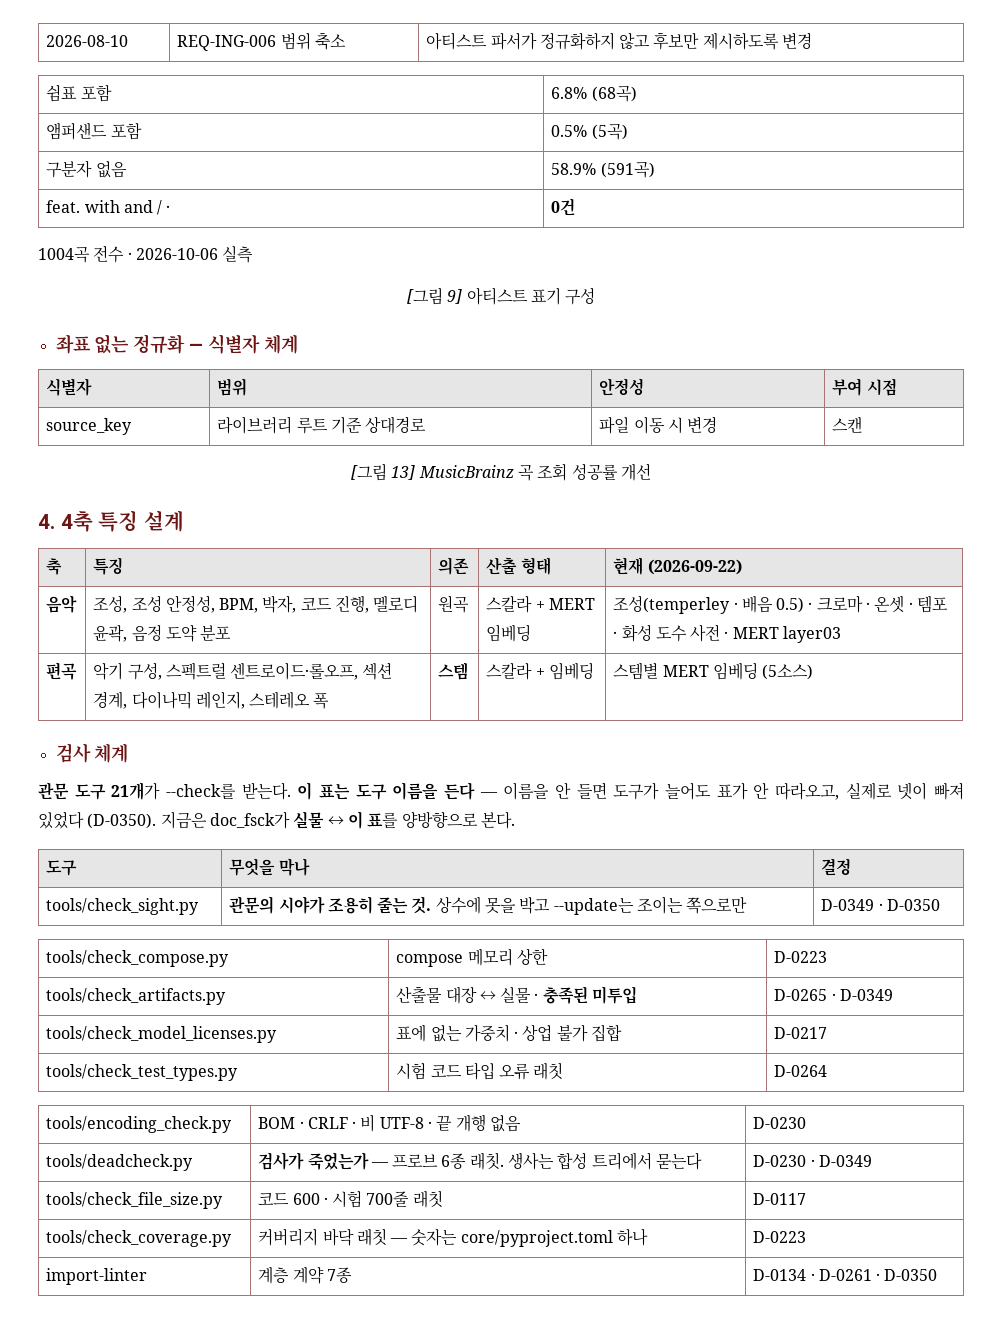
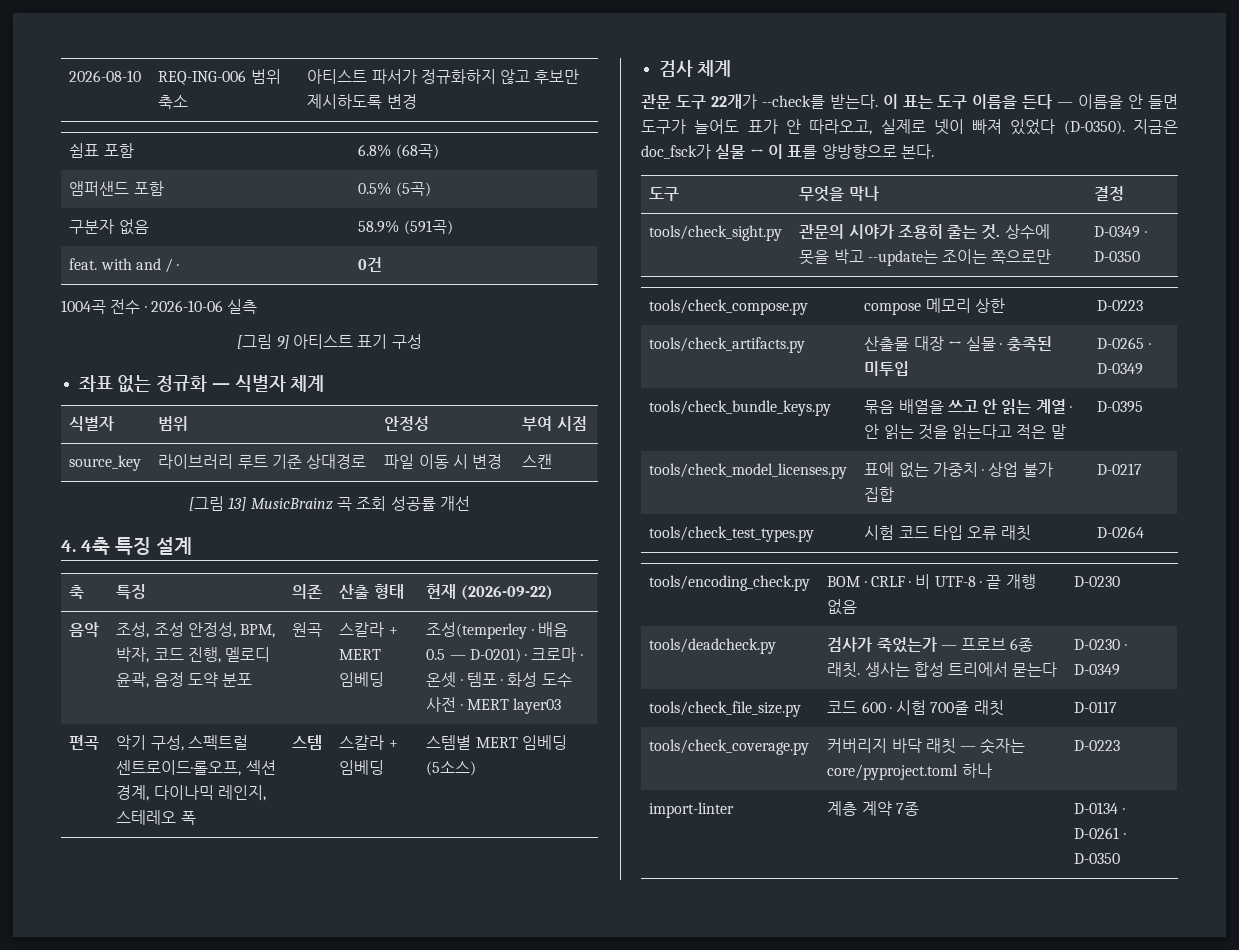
- 음악 | 조성, 조성 안정성, BPM, 박자, 코드 진행, 멜로디 윤곽, 음정 도약 분포 | 원곡 | 스칼라 + MERT 임베딩 | 조성(temperley · 배음 0.5) · 크로마 · 온셋 · 템포 · 화성 도수 사전 · MERT layer03
+ 음악 | 조성, 조성 안정성, BPM, 박자, 코드 진행, 멜로디 윤곽, 음정 도약 분포 | 원곡 | 스칼라 + MERT 임베딩 | 조성(temperley · 배음 0.5 — D-0201) · 크로마 · 온셋 · 템포 · 화성 도수 사전 · MERT layer03
- 관문 도구 21개가 --check를 받는다.
+ 관문 도구 22개가 --check를 받는다.
+ tools/check_bundle_keys.py | 묶음 배열을 쓰고 안 읽는 계열 · 안 읽는 것을 읽는다고 적은 말 | D-0395

